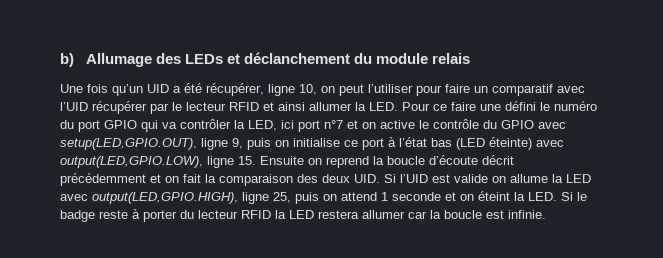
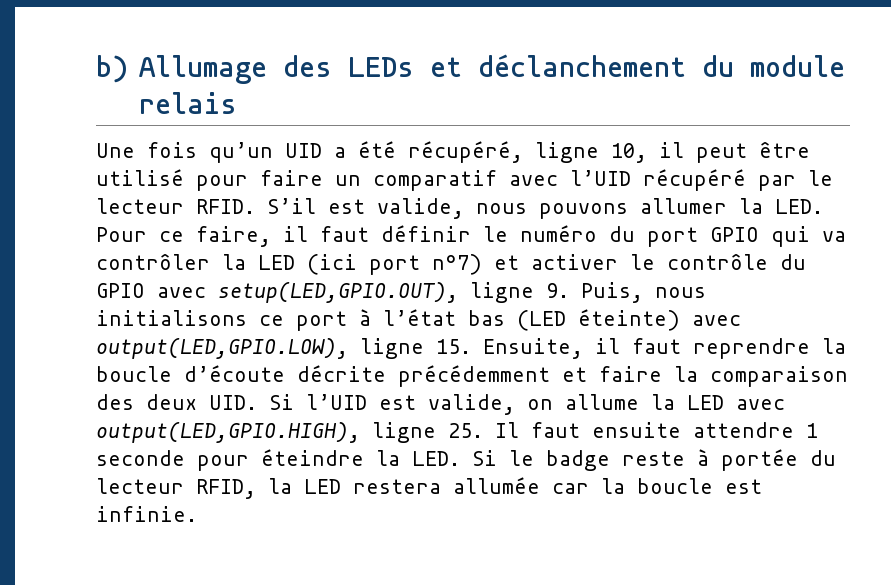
- Une fois qu’un UID a été récupérer, ligne 10, on peut l’utiliser pour faire un comparatif avec l’UID récupérer par le lecteur RFID et ainsi allumer la LED. Pour ce faire une défini le numéro du port GPIO qui va contrôler la LED, ici port n°7 et on active le contrôle du GPIO avec setup(LED,GPIO.OUT), ligne 9, puis on initialise ce port à l’état bas (LED éteinte) avec output(LED,GPIO.LOW), ligne 15. Ensuite on reprend la boucle d’écoute décrit précédemment et on fait la comparaison des deux UID. Si l’UID est valide on allume la LED avec output(LED,GPIO.HIGH), ligne 25, puis on attend 1 seconde et on éteint la LED. Si le badge reste à porter du lecteur RFID la LED restera allumer car la boucle est infinie.
+ Une fois qu’un UID a été récupéré, ligne 10, il peut être utilisé pour faire un comparatif avec l’UID récupéré par le lecteur RFID. S’il est valide, nous pouvons allumer la LED. Pour ce faire, il faut définir le numéro du port GPIO qui va contrôler la LED (ici port n°7) et activer le contrôle du GPIO avec setup(LED,GPIO.OUT), ligne 9. Puis, nous initialisons ce port à l’état bas (LED éteinte) avec output(LED,GPIO.LOW), ligne 15. Ensuite, il faut reprendre la boucle d’écoute décrite précédemment et faire la comparaison des deux UID. Si l’UID est valide, on allume la LED avec output(LED,GPIO.HIGH), ligne 25. Il faut ensuite attendre 1 seconde pour éteindre la LED. Si le badge reste à portée du lecteur RFID, la LED restera allumée car la boucle est infinie.

